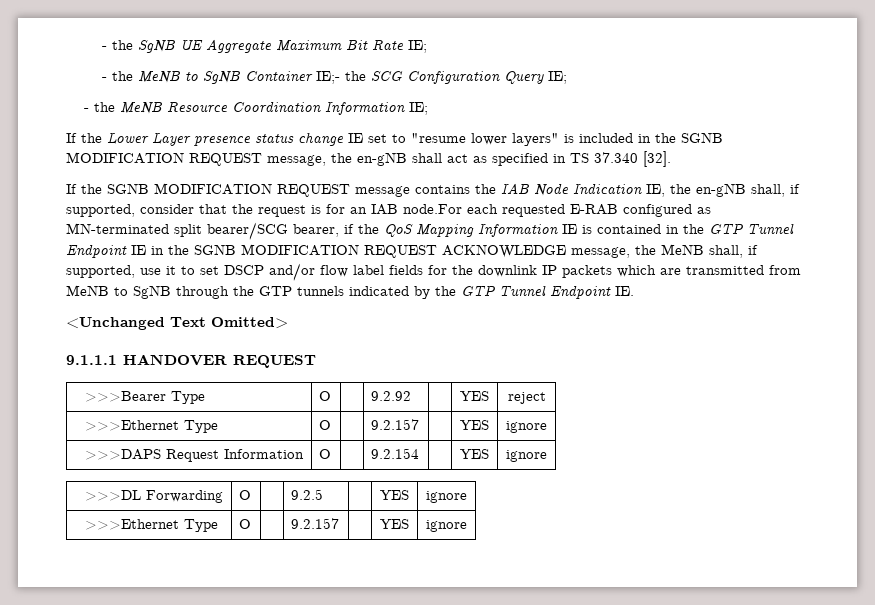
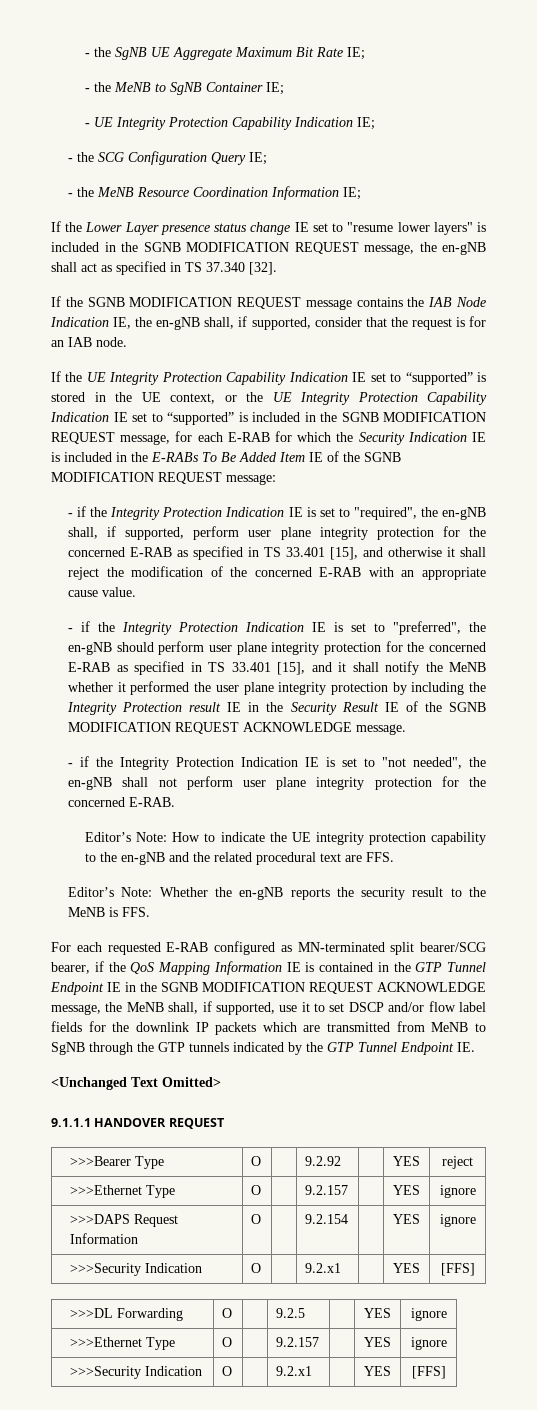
- - the MeNB to SgNB Container IE;- the SCG Configuration Query IE;
+ - the MeNB to SgNB Container IE;
+ - UE Integrity Protection Capability Indication IE;
+ - the SCG Configuration Query IE;
- If the SGNB MODIFICATION REQUEST message contains the IAB Node Indication IE, the en-gNB shall, if supported, consider that the request is for an IAB node.For each requested E-RAB configured as MN-terminated split bearer/SCG bearer, if the QoS Mapping Information IE is contained in the GTP Tunnel Endpoint IE in the SGNB MODIFICATION REQUEST ACKNOWLEDGE message, the MeNB shall, if supported, use it to set DSCP and/or flow label fields for the downlink IP packets which are transmitted from MeNB to SgNB through the GTP tunnels indicated by the GTP Tunnel Endpoint IE.
+ If the SGNB MODIFICATION REQUEST message contains the IAB Node Indication IE, the en-gNB shall, if supported, consider that the request is for an IAB node.
+ If the UE Integrity Protection Capability Indication IE set to “supported” is stored in the UE context, or the UE Integrity Protection Capability Indication IE set to “supported” is included in the SGNB MODIFICATION REQUEST message, for each E-RAB for which the Security Indication IE is included in the E-RABs To Be Added Item IE of the SGNB MODIFICATION REQUEST message:
+ - if the Integrity Protection Indication IE is set to "required", the en-gNB shall, if supported, perform user plane integrity protection for the concerned E-RAB as specified in TS 33.401 [15], and otherwise it shall reject the modification of the concerned E-RAB with an appropriate cause value.
+ - if the Integrity Protection Indication IE is set to "preferred", the en-gNB should perform user plane integrity protection for the concerned E-RAB as specified in TS 33.401 [15], and it shall notify the MeNB whether it performed the user plane integrity protection by including the Integrity Protection result IE in the Security Result IE of the SGNB MODIFICATION REQUEST ACKNOWLEDGE message.
+ - if the Integrity Protection Indication IE is set to "not needed", the en-gNB shall not perform user plane integrity protection for the concerned E-RAB.
+ Editor’s Note: How to indicate the UE integrity protection capability to the en-gNB and the related procedural text are FFS.
+ Editor’s Note: Whether the en-gNB reports the security result to the MeNB is FFS.
+ For each requested E-RAB configured as MN-terminated split bearer/SCG bearer, if the QoS Mapping Information IE is contained in the GTP Tunnel Endpoint IE in the SGNB MODIFICATION REQUEST ACKNOWLEDGE message, the MeNB shall, if supported, use it to set DSCP and/or flow label fields for the downlink IP packets which are transmitted from MeNB to SgNB through the GTP tunnels indicated by the GTP Tunnel Endpoint IE.
  >>>DAPS Request Information | O | | 9.2.154 | | YES | ignore
+ >>>Security Indication | O | | 9.2.x1 | | YES | [FFS]
  >>>DL Forwarding | O | | 9.2.5 | | YES | ignore
  >>>Ethernet Type | O | | 9.2.157 | | YES | ignore
+ >>>Security Indication | O | | 9.2.x1 | | YES | [FFS]

